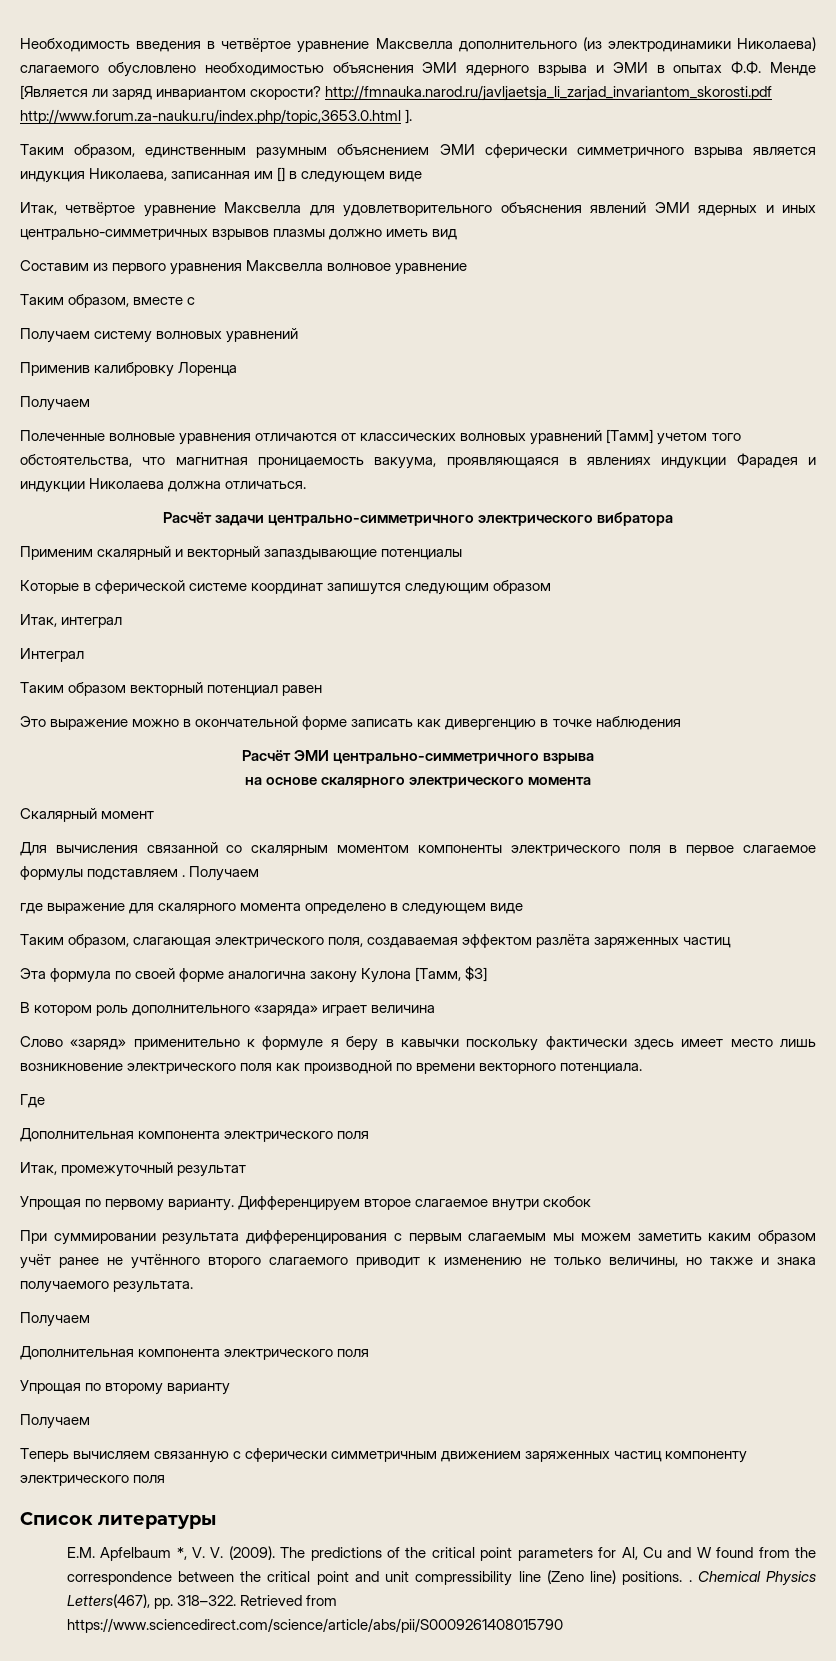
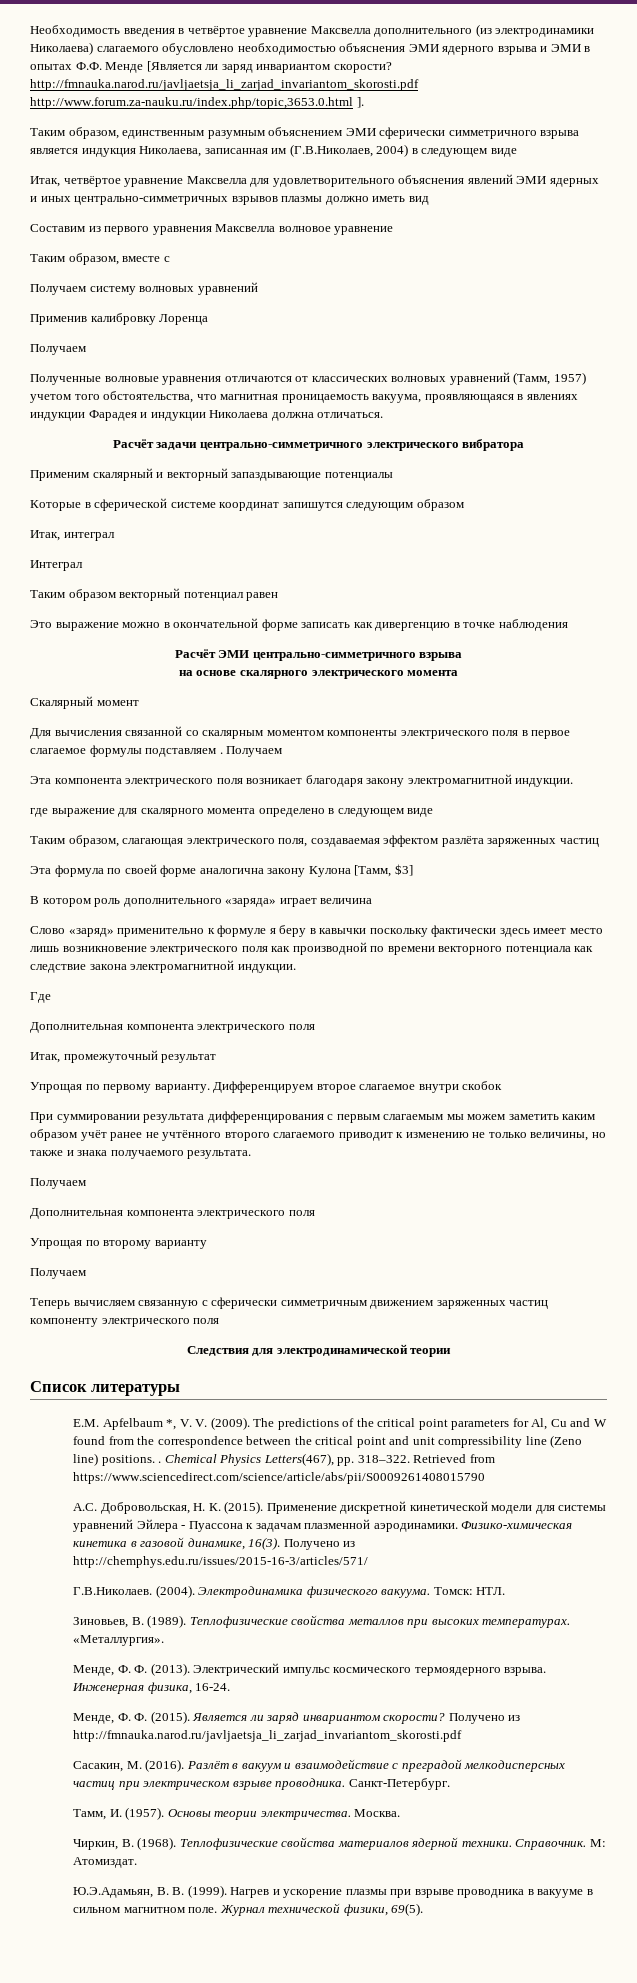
- Таким образом, единственным разумным объяснением ЭМИ сферически симметричного взрыва является индукция Николаева, записанная им [] в следующем виде
+ Таким образом, единственным разумным объяснением ЭМИ сферически симметричного взрыва является индукция Николаева, записанная им (Г.В.Николаев, 2004) в следующем виде
- Полеченные волновые уравнения отличаются от классических волновых уравнений [Тамм] учетом того обстоятельства, что магнитная проницаемость вакуума, проявляющаяся в явлениях индукции Фарадея и индукции Николаева должна отличаться.
+ Полученные волновые уравнения отличаются от классических волновых уравнений (Тамм, 1957) учетом того обстоятельства, что магнитная проницаемость вакуума, проявляющаяся в явлениях индукции Фарадея и индукции Николаева должна отличаться.
+ Эта компонента электрического поля возникает благодаря закону электромагнитной индукции.
- Слово «заряд» применительно к формуле я беру в кавычки поскольку фактически здесь имеет место лишь возникновение электрического поля как производной по времени векторного потенциала.
+ Слово «заряд» применительно к формуле я беру в кавычки поскольку фактически здесь имеет место лишь возникновение электрического поля как производной по времени векторного потенциала как следствие закона электромагнитной индукции.
+ Следствия для электродинамической теории
+ А.С. Добровольская, Н. К. (2015). Применение дискретной кинетической модели для системы уравнений Эйлера - Пуассона к задачам плазменной аэродинамики. Физико-химическая кинетика в газовой динамике, 16(3). Получено из http://chemphys.edu.ru/issues/2015-16-3/articles/571/
+ Г.В.Николаев. (2004). Электродинамика физического вакуума. Томск: НТЛ.
+ Зиновьев, В. (1989). Теплофизические свойства металлов при высоких температурах. «Металлургия».
+ Менде, Ф. Ф. (2013). Электрический импульс космического термоядерного взрыва. Инженерная физика, 16-24.
+ Менде, Ф. Ф. (2015). Является ли заряд инвариантом скорости? Получено из http://fmnauka.narod.ru/javljaetsja_li_zarjad_invariantom_skorosti.pdf
+ Сасакин, М. (2016). Разлёт в вакуум и взаимодействие с преградой мелкодисперсных частиц при электрическом взрыве проводника. Санкт-Петербург.
+ Тамм, И. (1957). Основы теории электричества. Москва.
+ Чиркин, В. (1968). Теплофизические свойства материалов ядерной техники. Справочник. М: Атомиздат.
+ Ю.Э.Адамьян, В. В. (1999). Нагрев и ускорение плазмы при взрыве проводника в вакууме в сильном магнитном поле. Журнал технической физики, 69(5).

